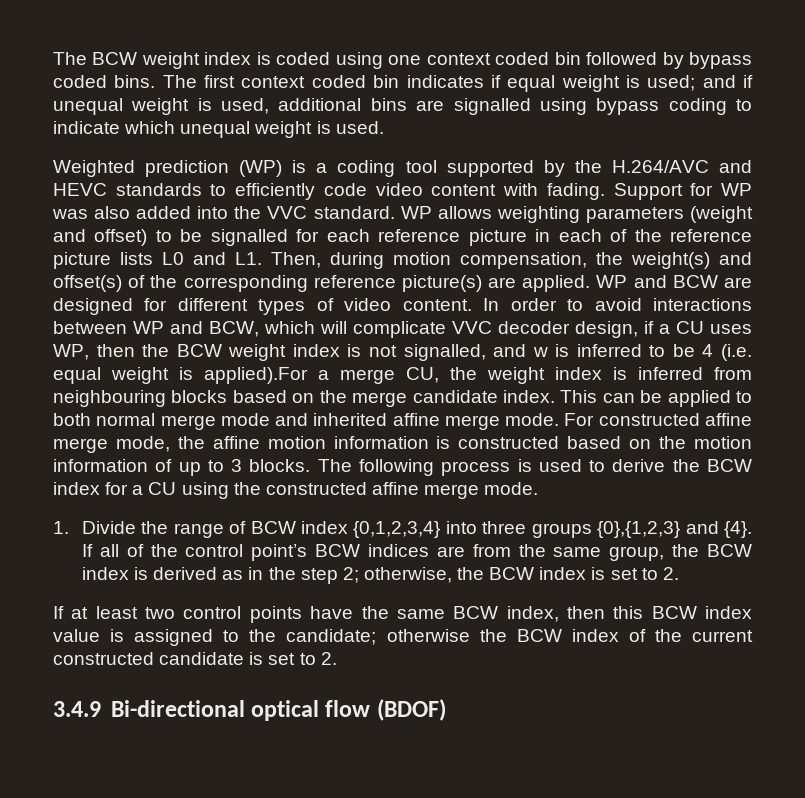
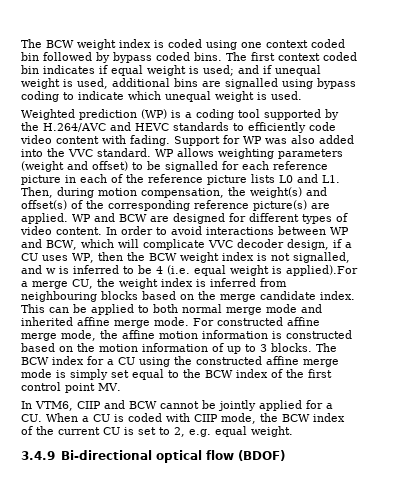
- The following process is used to derive the BCW index for a CU using the constructed affine merge mode.
- 1. Divide the range of BCW index {0,1,2,3,4} into three groups {0},{1,2,3} and {4}. If all of the control point’s BCW indices are from the same group, the BCW index is derived as in the step 2; otherwise, the BCW index is set to 2.
- If at least two control points have the same BCW index, then this BCW index value is assigned to the candidate; otherwise the BCW index of the current constructed candidate is set to 2.
+ The BCW index for a CU using the constructed affine merge mode is simply set equal to the BCW index of the first control point MV.
+ In VTM6, CIIP and BCW cannot be jointly applied for a CU. When a CU is coded with CIIP mode, the BCW index of the current CU is set to 2, e.g. equal weight.

